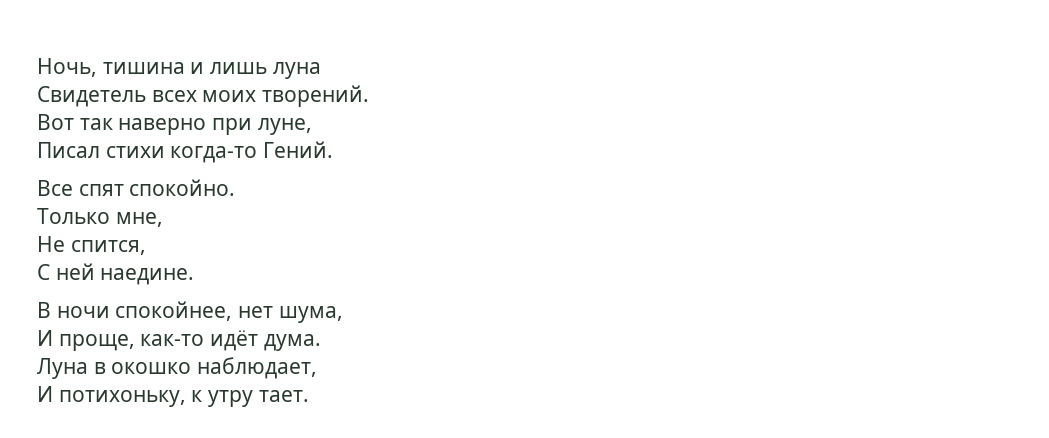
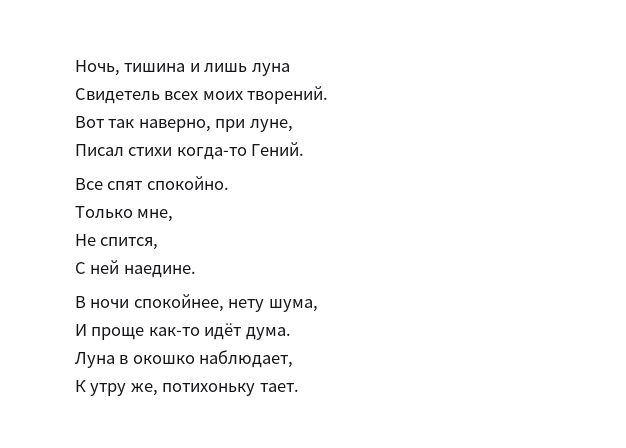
- Вот так наверно при луне,
+ Вот так наверно, при луне,
- В ночи спокойнее, нет шума,
+ В ночи спокойнее, нету шума,
- И проще, как-то идёт дума.
+ И проще как-то идёт дума.
- И потихоньку, к утру тает.
+ К утру же, потихоньку тает.

